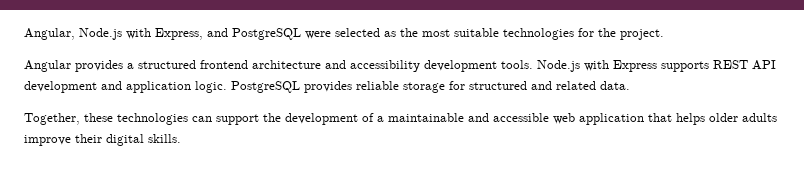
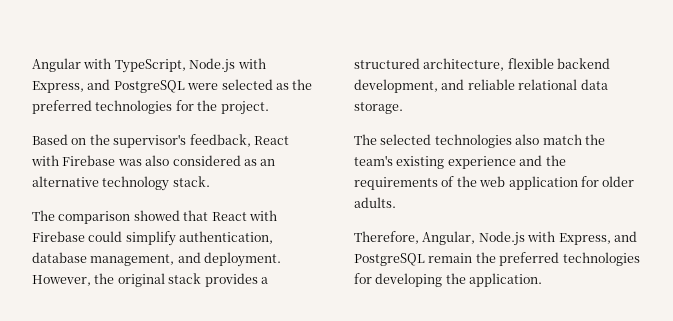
- Angular, Node.js with Express, and PostgreSQL were selected as the most suitable technologies for the project.
+ Angular with TypeScript, Node.js with Express, and PostgreSQL were selected as the preferred technologies for the project.
- Angular provides a structured frontend architecture and accessibility development tools. Node.js with Express supports REST API development and application logic. PostgreSQL provides reliable storage for structured and related data.
- Together, these technologies can support the development of a maintainable and accessible web application that helps older adults improve their digital skills.
+ Based on the supervisor's feedback, React with Firebase was also considered as an alternative technology stack.
+ The comparison showed that React with Firebase could simplify authentication, database management, and deployment. However, the original stack provides a structured architecture, flexible backend development, and reliable relational data storage.
+ The selected technologies also match the team's existing experience and the requirements of the web application for older adults.
+ Therefore, Angular, Node.js with Express, and PostgreSQL remain the preferred technologies for developing the application.

